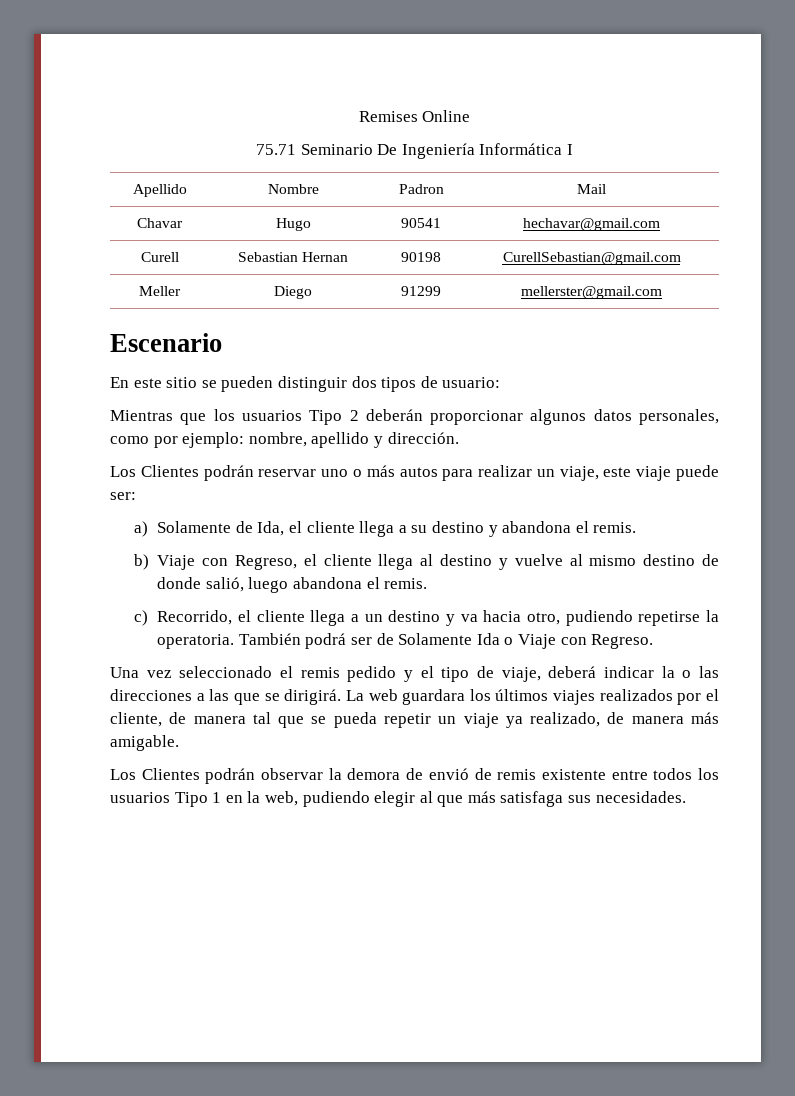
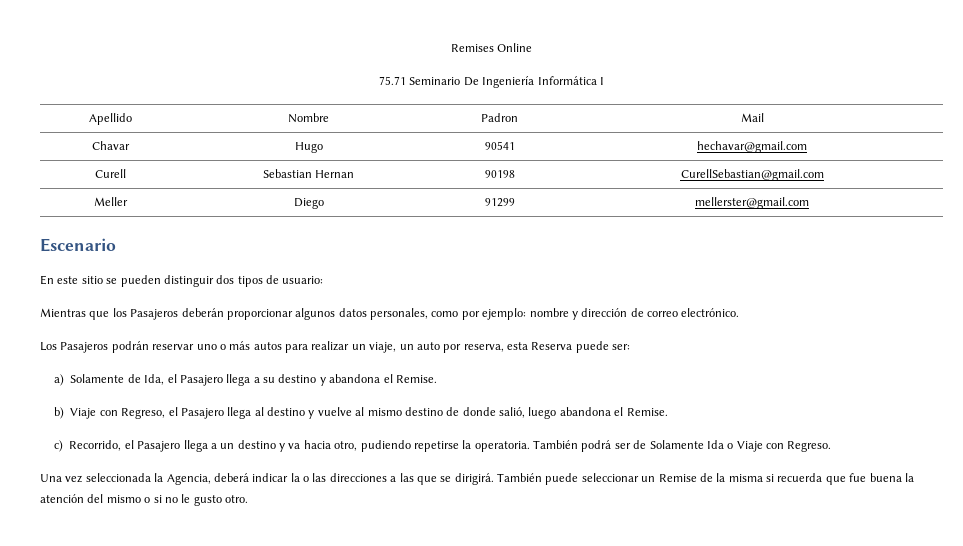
- Mientras que los usuarios Tipo 2 deberán proporcionar algunos datos personales, como por ejemplo: nombre, apellido y dirección.
- Los Clientes podrán reservar uno o más autos para realizar un viaje, este viaje puede ser:
+ Mientras que los Pasajeros deberán proporcionar algunos datos personales, como por ejemplo: nombre y dirección de correo electrónico.
+ Los Pasajeros podrán reservar uno o más autos para realizar un viaje, un auto por reserva, esta Reserva puede ser:
- a) Solamente de Ida, el cliente llega a su destino y abandona el remis.
+ a) Solamente de Ida, el Pasajero llega a su destino y abandona el Remise.
- b) Viaje con Regreso, el cliente llega al destino y vuelve al mismo destino de donde salió, luego abandona el remis.
+ b) Viaje con Regreso, el Pasajero llega al destino y vuelve al mismo destino de donde salió, luego abandona el Remise.
- c) Recorrido, el cliente llega a un destino y va hacia otro, pudiendo repetirse la operatoria.
+ c) Recorrido, el Pasajero llega a un destino y va hacia otro, pudiendo repetirse la operatoria.
- Una vez seleccionado el remis pedido y el tipo de viaje, deberá indicar la o las direcciones a las que se dirigirá.
+ Una vez seleccionada la Agencia, deberá indicar la o las direcciones a las que se dirigirá.
- La web guardara los últimos viajes realizados por el cliente, de manera tal que se pueda repetir un viaje ya realizado, de manera más amigable.
- Los Clientes podrán observar la demora de envió de remis existente entre todos los usuarios Tipo 1 en la web, pudiendo elegir al que más satisfaga sus necesidades.
+ También puede seleccionar un Remise de la misma si recuerda que fue buena la atención del mismo o si no le gusto otro.

